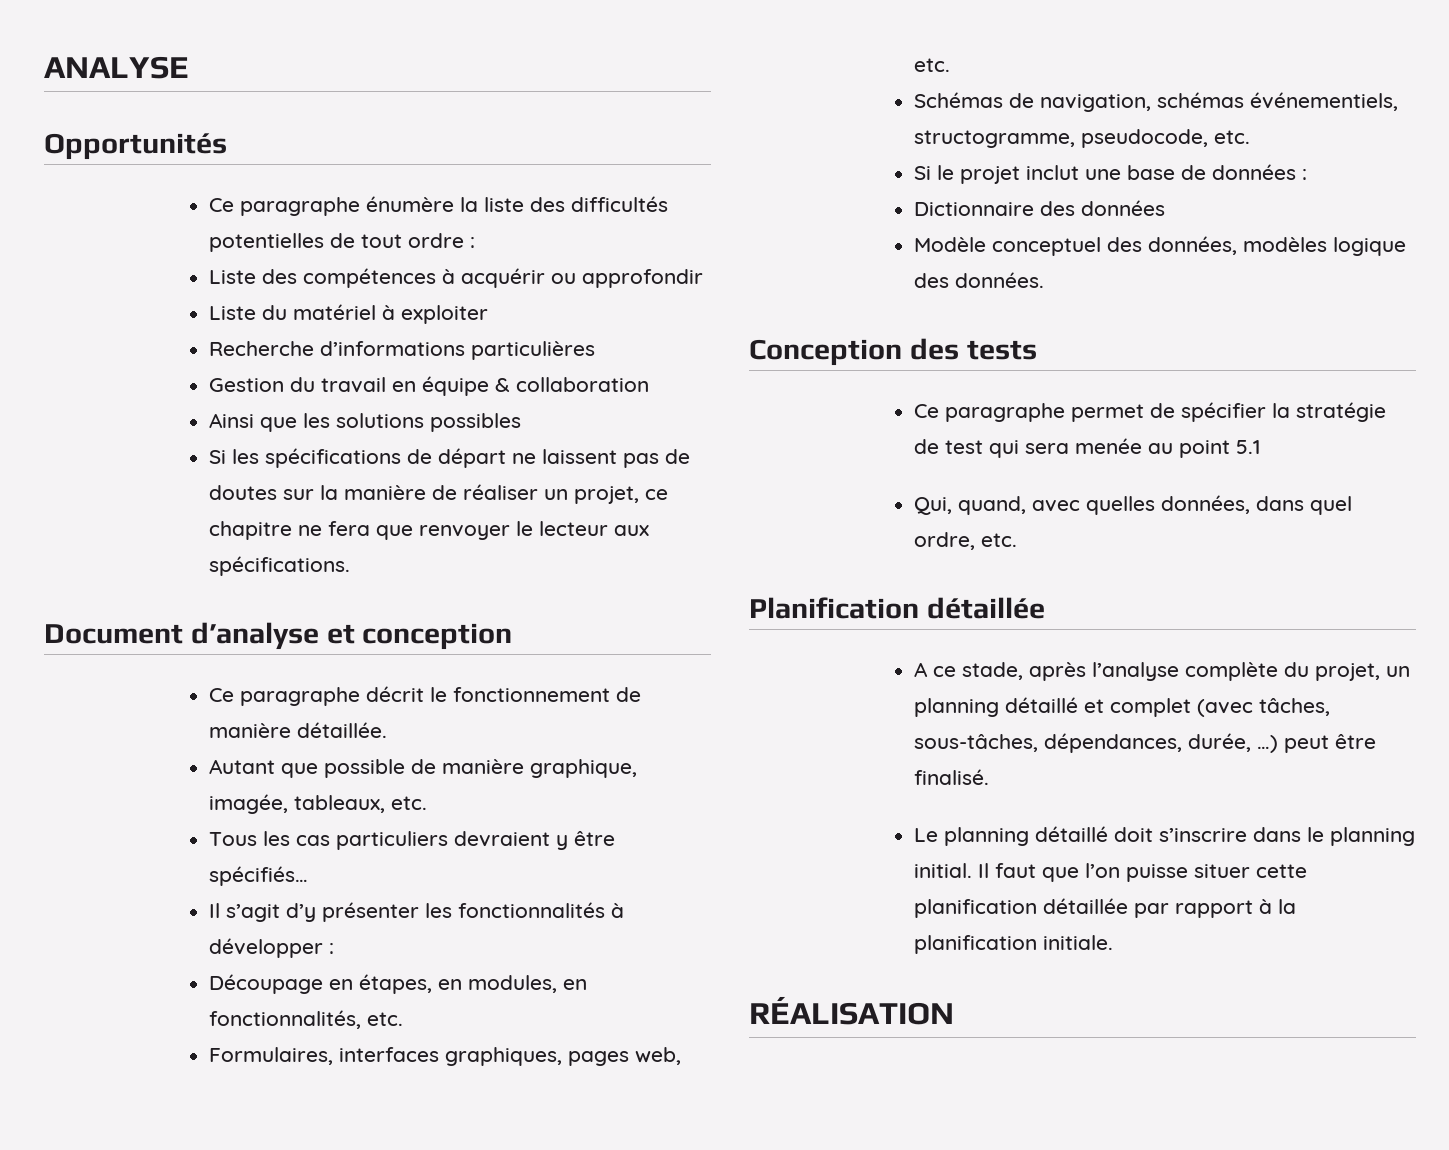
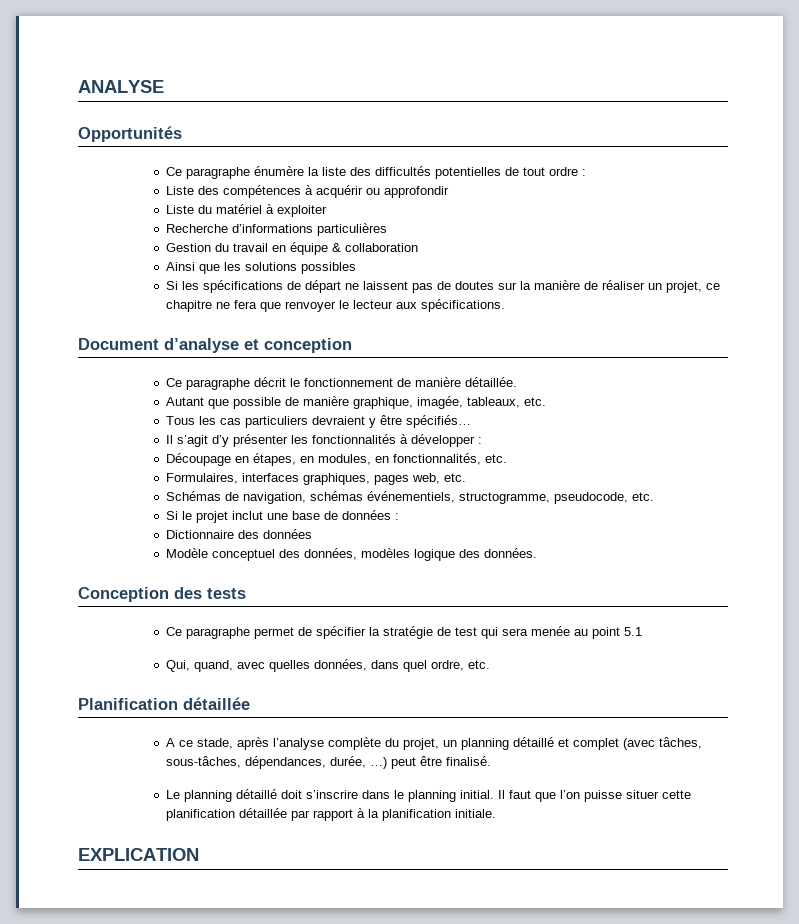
- RÉALISATION
+ EXPLICATION

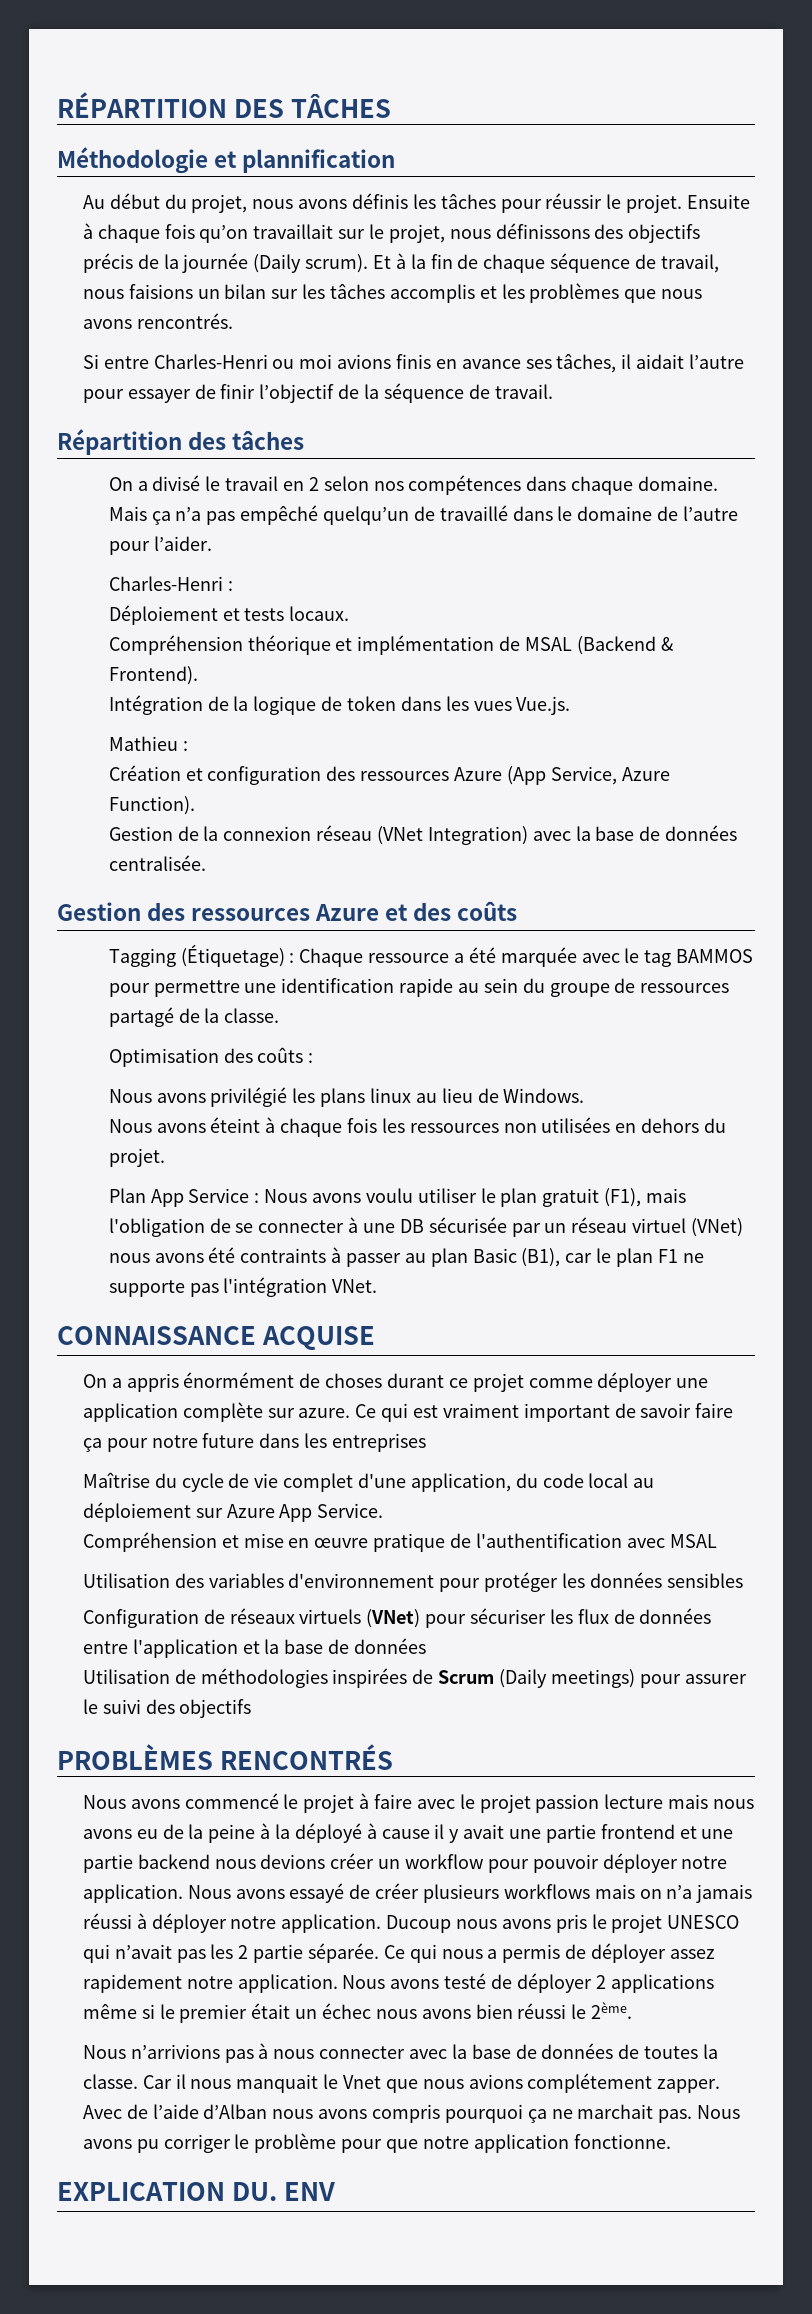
- ANALYSE
- Opportunités
- Ce paragraphe énumère la liste des difficultés potentielles de tout ordre :
- Liste des compétences à acquérir ou approfondir
- Liste du matériel à exploiter
- Recherche d’informations particulières
- Gestion du travail en équipe & collaboration
- Ainsi que les solutions possibles
- Si les spécifications de départ ne laissent pas de doutes sur la manière de réaliser un projet, ce chapitre ne fera que renvoyer le lecteur aux spécifications.
- Document d’analyse et conception
- Ce paragraphe décrit le fonctionnement de manière détaillée.
- Autant que possible de manière graphique, imagée, tableaux, etc.
- Tous les cas particuliers devraient y être spécifiés…
- Il s’agit d’y présenter les fonctionnalités à développer :
- Découpage en étapes, en modules, en fonctionnalités, etc.
- Formulaires, interfaces graphiques, pages web, etc.
- Schémas de navigation, schémas événementiels, structogramme, pseudocode, etc.
- Si le projet inclut une base de données :
- Dictionnaire des données
- Modèle conceptuel des données, modèles logique des données.
- Conception des tests
- Ce paragraphe permet de spécifier la stratégie de test qui sera menée au point 5.1
- Qui, quand, avec quelles données, dans quel ordre, etc.
- Planification détaillée
- A ce stade, après l’analyse complète du projet, un planning détaillé et complet (avec tâches, sous-tâches, dépendances, durée, …) peut être finalisé.
- Le planning détaillé doit s’inscrire dans le planning initial. Il faut que l’on puisse situer cette planification détaillée par rapport à la planification initiale.
+ RÉPARTITION DES TÂCHES
+ Méthodologie et plannification
+ Au début du projet, nous avons définis les tâches pour réussir le projet. Ensuite à chaque fois qu’on travaillait sur le projet, nous définissons des objectifs précis de la journée (Daily scrum). Et à la fin de chaque séquence de travail, nous faisions un bilan sur les tâches accomplis et les problèmes que nous avons rencontrés.
+ Si entre Charles-Henri ou moi avions finis en avance ses tâches, il aidait l’autre pour essayer de finir l’objectif de la séquence de travail.
+ Répartition des tâches
+ On a divisé le travail en 2 selon nos compétences dans chaque domaine. Mais ça n’a pas empêché quelqu’un de travaillé dans le domaine de l’autre pour l’aider.
+ Charles-Henri :
+ Déploiement et tests locaux.
+ Compréhension théorique et implémentation de MSAL (Backend & Frontend).
+ Intégration de la logique de token dans les vues Vue.js.
+ Mathieu :
+ Création et configuration des ressources Azure (App Service, Azure Function).
+ Gestion de la connexion réseau (VNet Integration) avec la base de données centralisée.
+ Gestion des ressources Azure et des coûts
+ Tagging (Étiquetage) : Chaque ressource a été marquée avec le tag BAMMOS pour permettre une identification rapide au sein du groupe de ressources partagé de la classe.
+ Optimisation des coûts :
+ Nous avons privilégié les plans linux au lieu de Windows.
+ Nous avons éteint à chaque fois les ressources non utilisées en dehors du projet.
+ Plan App Service : Nous avons voulu utiliser le plan gratuit (F1), mais l'obligation de se connecter à une DB sécurisée par un réseau virtuel (VNet) nous avons été contraints à passer au plan Basic (B1), car le plan F1 ne supporte pas l'intégration VNet.
+ CONNAISSANCE ACQUISE
+ On a appris énormément de choses durant ce projet comme déployer une application complète sur azure. Ce qui est vraiment important de savoir faire ça pour notre future dans les entreprises
+ Maîtrise du cycle de vie complet d'une application, du code local au déploiement sur Azure App Service.
+ Compréhension et mise en œuvre pratique de l'authentification avec MSAL
+ Utilisation des variables d'environnement pour protéger les données sensibles
+ Configuration de réseaux virtuels (VNet) pour sécuriser les flux de données entre l'application et la base de données
+ Utilisation de méthodologies inspirées de Scrum (Daily meetings) pour assurer le suivi des objectifs
+ PROBLÈMES RENCONTRÉS
+ Nous avons commencé le projet à faire avec le projet passion lecture mais nous avons eu de la peine à la déployé à cause il y avait une partie frontend et une partie backend nous devions créer un workflow pour pouvoir déployer notre application. Nous avons essayé de créer plusieurs workflows mais on n’a jamais réussi à déployer notre application. Ducoup nous avons pris le projet UNESCO qui n’avait pas les 2 partie séparée. Ce qui nous a permis de déployer assez rapidement notre application. Nous avons testé de déployer 2 applications même si le premier était un échec nous avons bien réussi le 2ème.
+ Nous n’arrivions pas à nous connecter avec la base de données de toutes la classe. Car il nous manquait le Vnet que nous avions complétement zapper. Avec de l’aide d’Alban nous avons compris pourquoi ça ne marchait pas. Nous avons pu corriger le problème pour que notre application fonctionne.
- EXPLICATION
+ EXPLICATION DU. ENV

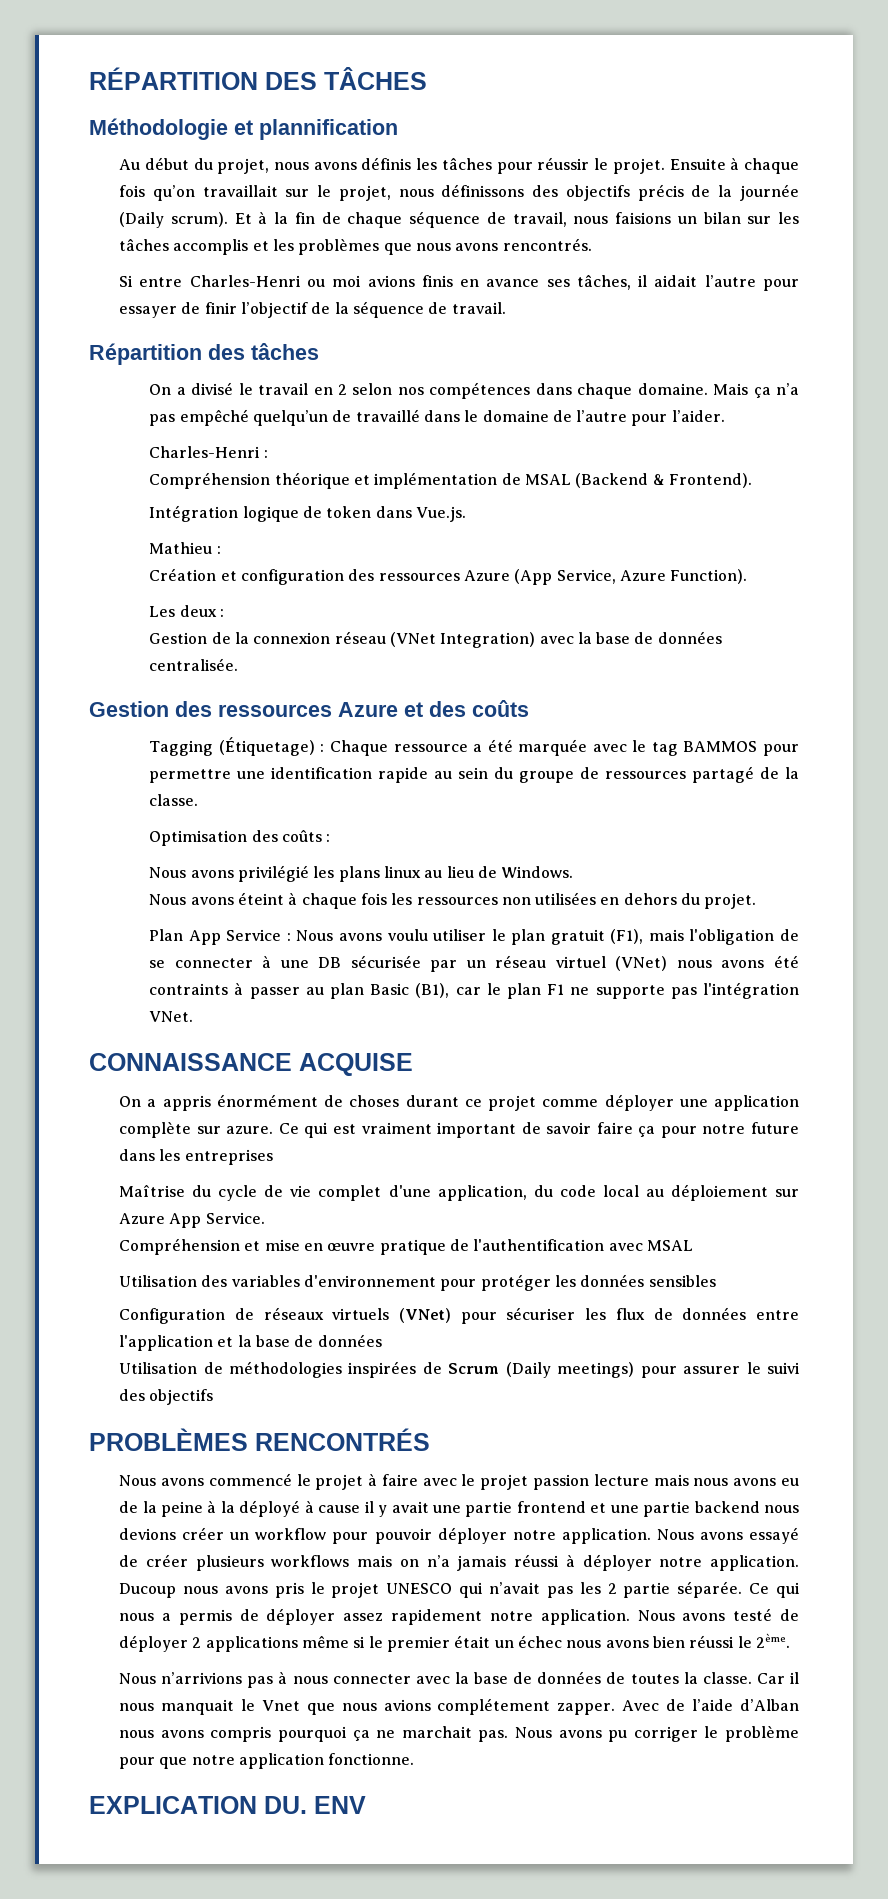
- Déploiement et tests locaux.
- Intégration de la logique de token dans les vues Vue.js.
+ Intégration logique de token dans Vue.js.
+ Les deux :

